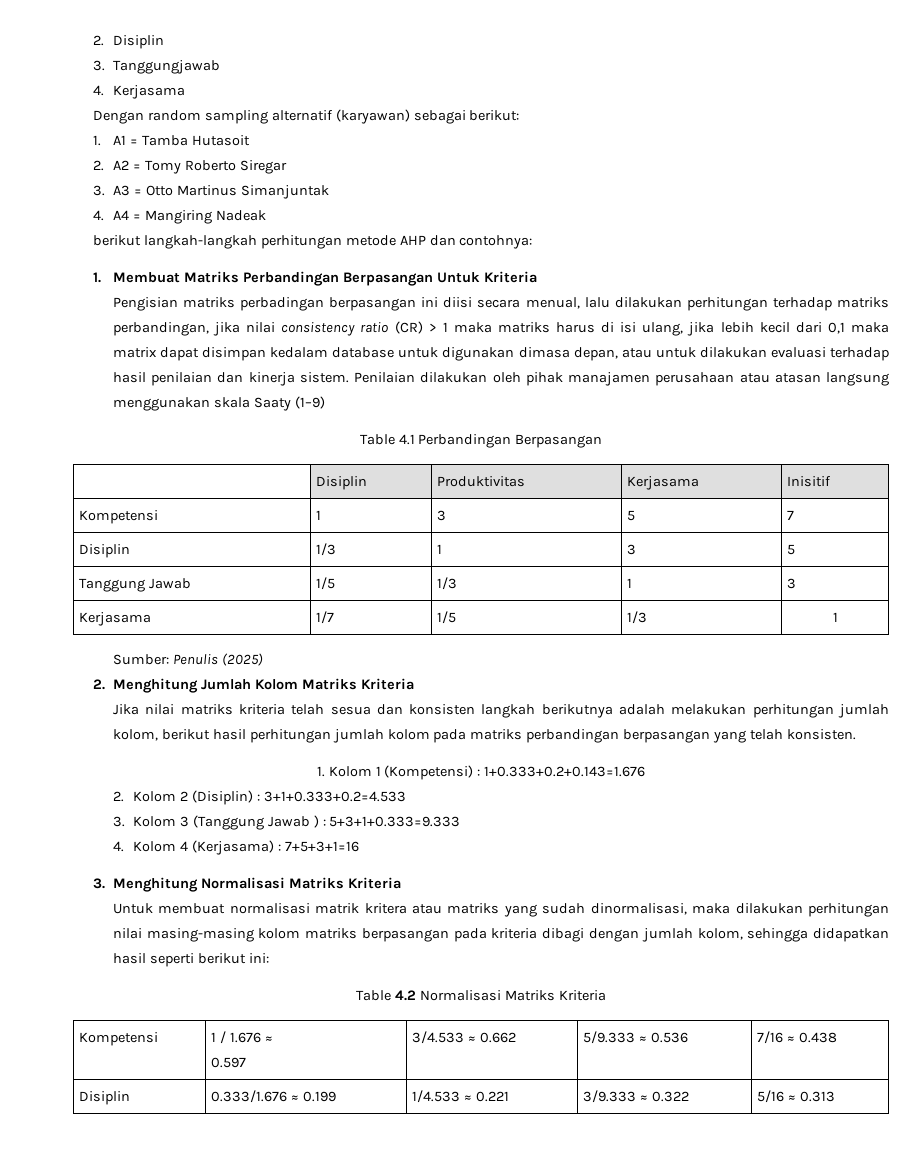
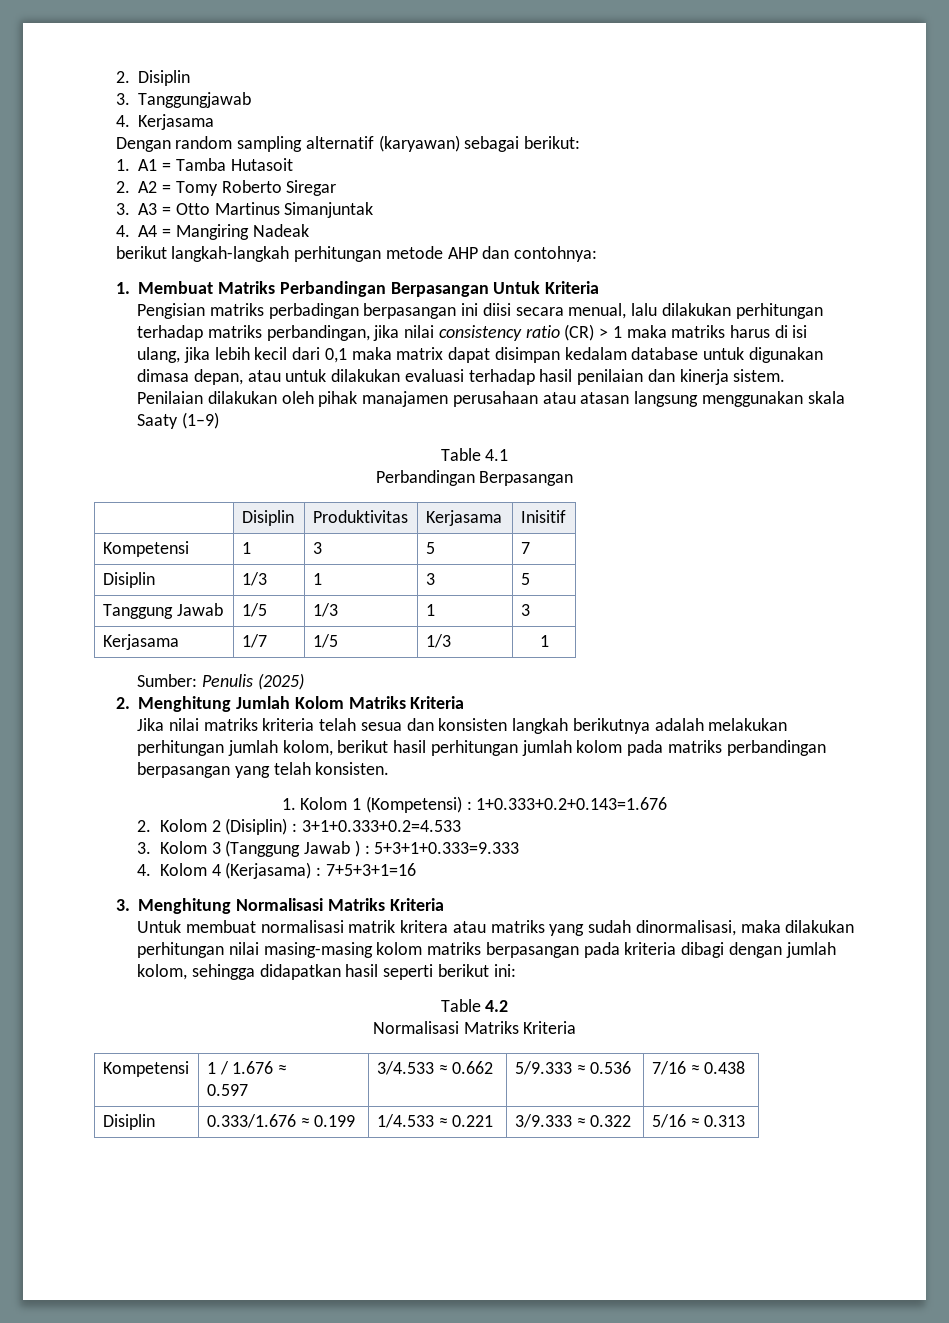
- Table 4.1 Perbandingan Berpasangan
+ Table 4.1
+ Perbandingan Berpasangan
- Table 4.2 Normalisasi Matriks Kriteria
+ Table 4.2
+ Normalisasi Matriks Kriteria

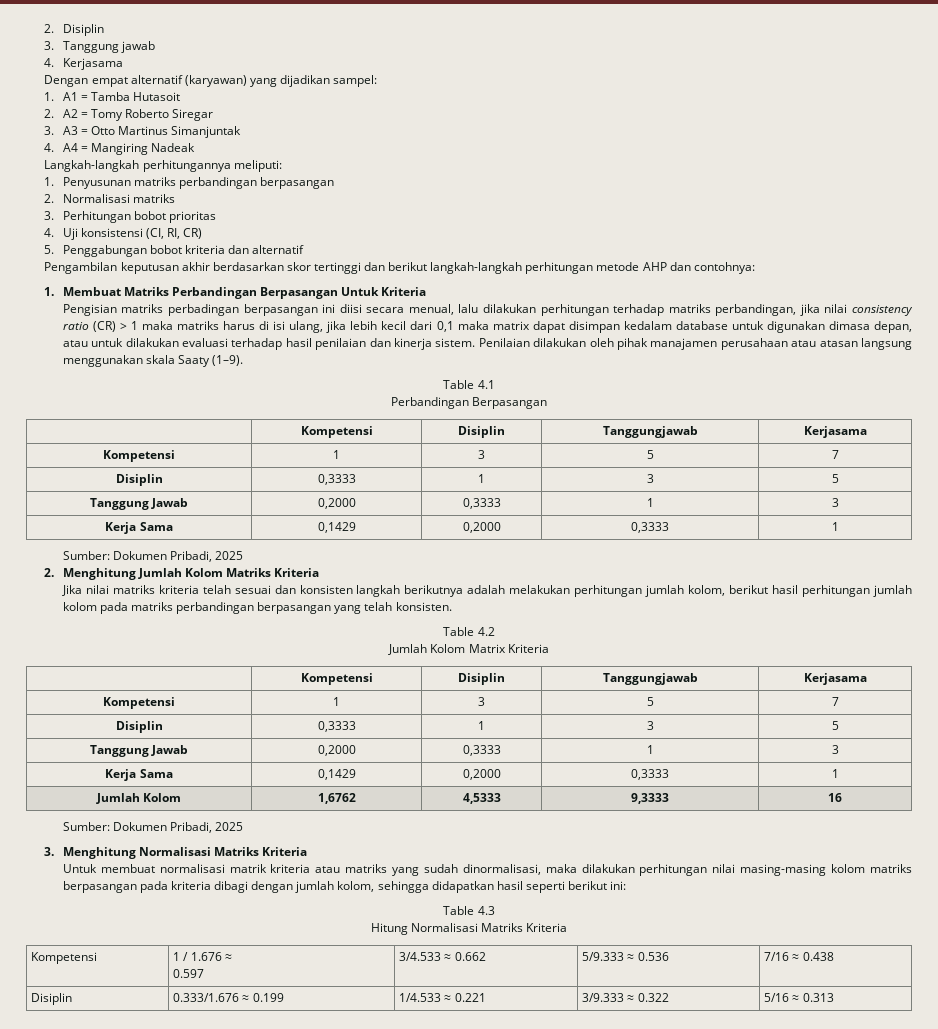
- 3. Tanggungjawab
+ 3. Tanggung jawab
- Dengan random sampling alternatif (karyawan) sebagai berikut:
+ Dengan empat alternatif (karyawan) yang dijadikan sampel:
- berikut langkah-langkah perhitungan metode AHP dan contohnya:
+ Langkah-langkah perhitungannya meliputi:
+ 1. Penyusunan matriks perbandingan berpasangan
+ 2. Normalisasi matriks
+ 3. Perhitungan bobot prioritas
+ 4. Uji konsistensi (CI, RI, CR)
+ 5. Penggabungan bobot kriteria dan alternatif
+ Pengambilan keputusan akhir berdasarkan skor tertinggi dan berikut langkah-langkah perhitungan metode AHP dan contohnya:
- Penilaian dilakukan oleh pihak manajamen perusahaan atau atasan langsung menggunakan skala Saaty (1–9)
+ Penilaian dilakukan oleh pihak manajamen perusahaan atau atasan langsung menggunakan skala Saaty (1–9).
  Table 4.1
  Perbandingan Berpasangan
- | Disiplin | Produktivitas | Kerjasama | Inisitif
+ | Kompetensi | Disiplin | Tanggungjawab | Kerjasama
  Kompetensi | 1 | 3 | 5 | 7
- Disiplin | 1/3 | 1 | 3 | 5
- Tanggung Jawab | 1/5 | 1/3 | 1 | 3
- Kerjasama | 1/7 | 1/5 | 1/3 | 1
- Sumber: Penulis (2025)
+ Disiplin | 0,3333 | 1 | 3 | 5
+ Tanggung Jawab | 0,2000 | 0,3333 | 1 | 3
+ Kerja Sama | 0,1429 | 0,2000 | 0,3333 | 1
+ Sumber: Dokumen Pribadi, 2025
- Jika nilai matriks kriteria telah sesua dan konsisten langkah berikutnya adalah melakukan perhitungan jumlah kolom, berikut hasil perhitungan jumlah kolom pada matriks perbandingan berpasangan yang telah konsisten.
+ Jika nilai matriks kriteria telah sesuai dan konsisten langkah berikutnya adalah melakukan perhitungan jumlah kolom, berikut hasil perhitungan jumlah kolom pada matriks perbandingan berpasangan yang telah konsisten.
- 1. Kolom 1 (Kompetensi) : 1+0.333+0.2+0.143=1.676
- 2. Kolom 2 (Disiplin) : 3+1+0.333+0.2=4.533
- 3. Kolom 3 (Tanggung Jawab ) : 5+3+1+0.333=9.333
- 4. Kolom 4 (Kerjasama) : 7+5+3+1=16
+ Table 4.2
+ Jumlah Kolom Matrix Kriteria
+ | Kompetensi | Disiplin | Tanggungjawab | Kerjasama
+ Kompetensi | 1 | 3 | 5 | 7
+ Disiplin | 0,3333 | 1 | 3 | 5
+ Tanggung Jawab | 0,2000 | 0,3333 | 1 | 3
+ Kerja Sama | 0,1429 | 0,2000 | 0,3333 | 1
+ Jumlah Kolom | 1,6762 | 4,5333 | 9,3333 | 16
+ Sumber: Dokumen Pribadi, 2025
- Untuk membuat normalisasi matrik kritera atau matriks yang sudah dinormalisasi, maka dilakukan perhitungan nilai masing-masing kolom matriks berpasangan pada kriteria dibagi dengan jumlah kolom, sehingga didapatkan hasil seperti berikut ini:
+ Untuk membuat normalisasi matrik kriteria atau matriks yang sudah dinormalisasi, maka dilakukan perhitungan nilai masing-masing kolom matriks berpasangan pada kriteria dibagi dengan jumlah kolom, sehingga didapatkan hasil seperti berikut ini:
- Table 4.2
- Normalisasi Matriks Kriteria
+ Table 4.3
+ Hitung Normalisasi Matriks Kriteria

